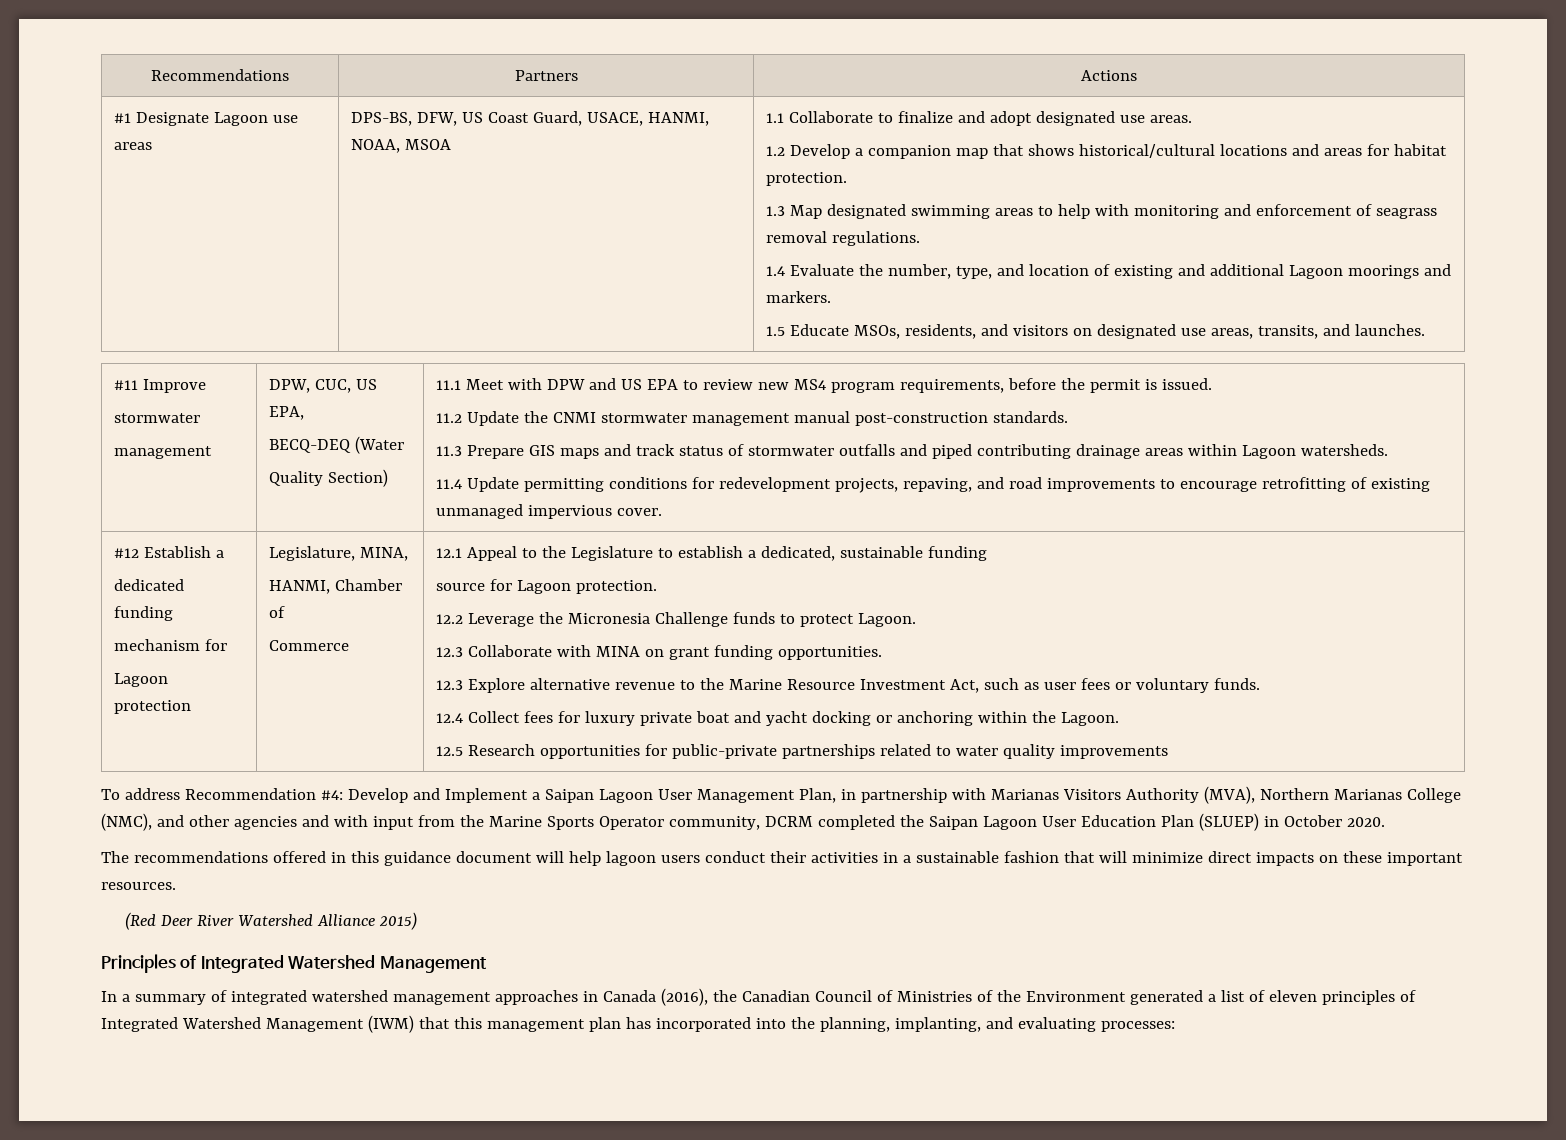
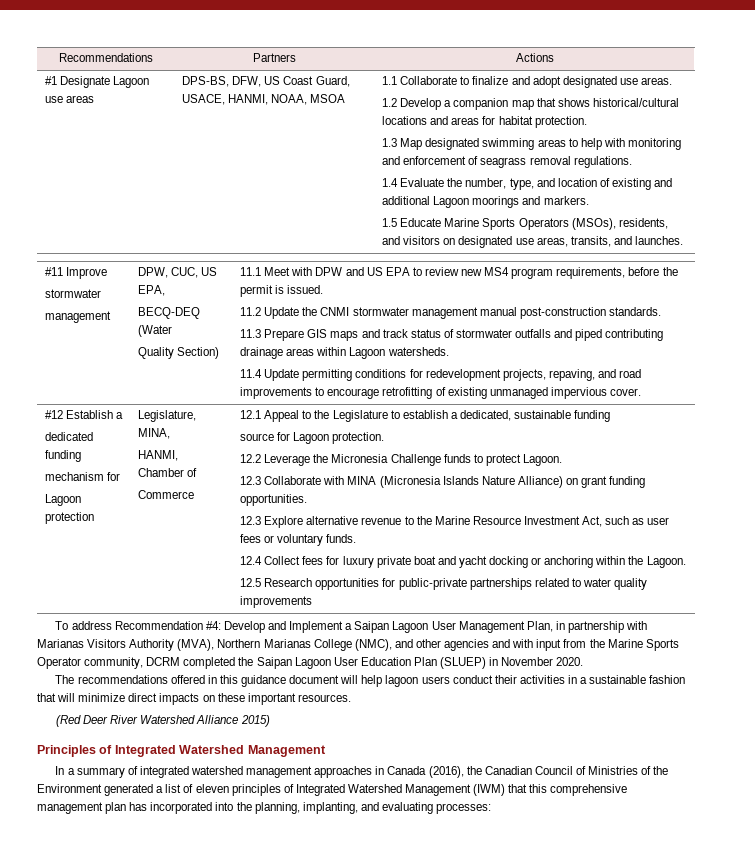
- 1.5 Educate MSOs, residents, and visitors on designated use areas, transits, and launches.
+ 1.5 Educate Marine Sports Operators (MSOs), residents, and visitors on designated use areas, transits, and launches.
- 12.3 Collaborate with MINA on grant funding opportunities.
+ 12.3 Collaborate with MINA (Micronesia Islands Nature Alliance) on grant funding opportunities.
- To address Recommendation #4: Develop and Implement a Saipan Lagoon User Management Plan, in partnership with Marianas Visitors Authority (MVA), Northern Marianas College (NMC), and other agencies and with input from the Marine Sports Operator community, DCRM completed the Saipan Lagoon User Education Plan (SLUEP) in October 2020.
+ To address Recommendation #4: Develop and Implement a Saipan Lagoon User Management Plan, in partnership with Marianas Visitors Authority (MVA), Northern Marianas College (NMC), and other agencies and with input from the Marine Sports Operator community, DCRM completed the Saipan Lagoon User Education Plan (SLUEP) in November 2020.
- In a summary of integrated watershed management approaches in Canada (2016), the Canadian Council of Ministries of the Environment generated a list of eleven principles of Integrated Watershed Management (IWM) that this management plan has incorporated into the planning, implanting, and evaluating processes:
+ In a summary of integrated watershed management approaches in Canada (2016), the Canadian Council of Ministries of the Environment generated a list of eleven principles of Integrated Watershed Management (IWM) that this comprehensive management plan has incorporated into the planning, implanting, and evaluating processes:

